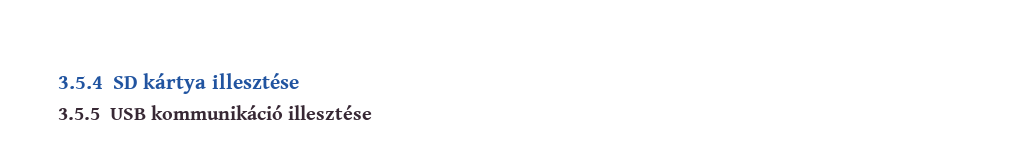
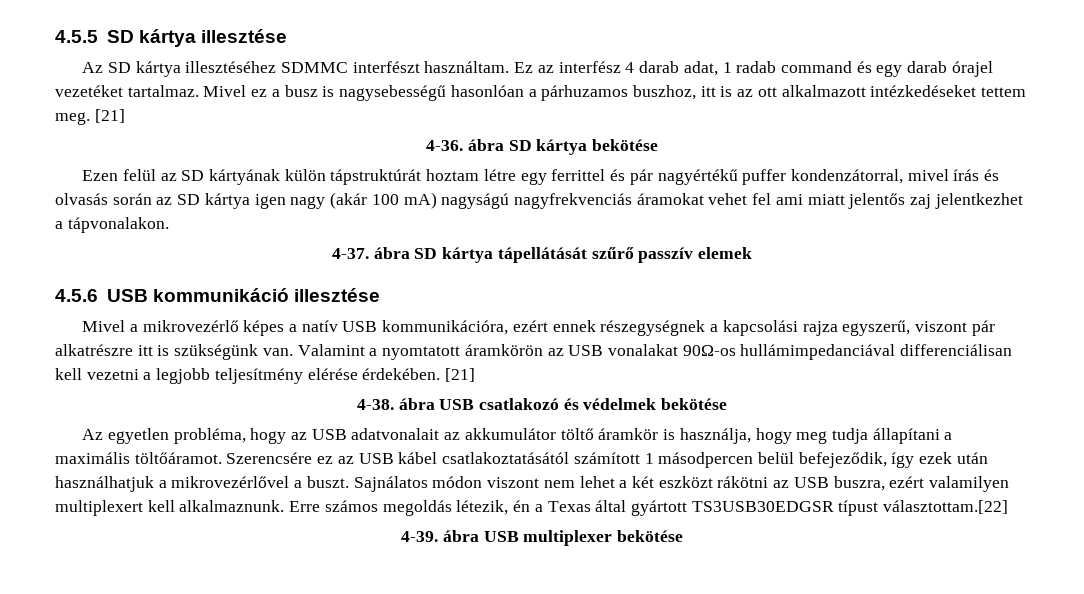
- 3.5.4 SD kártya illesztése
+ 4.5.5 SD kártya illesztése
- 3.5.5 USB kommunikáció illesztése
+ Az SD kártya illesztéséhez SDMMC interfészt használtam. Ez az interfész 4 darab adat, 1 radab command és egy darab órajel vezetéket tartalmaz. Mivel ez a busz is nagysebességű hasonlóan a párhuzamos buszhoz, itt is az ott alkalmazott intézkedéseket tettem meg. [21]
+ 4-36. ábra SD kártya bekötése
+ Ezen felül az SD kártyának külön tápstruktúrát hoztam létre egy ferrittel és pár nagyértékű puffer kondenzátorral, mivel írás és olvasás során az SD kártya igen nagy (akár 100 mA) nagyságú nagyfrekvenciás áramokat vehet fel ami miatt jelentős zaj jelentkezhet a tápvonalakon.
+ 4-37. ábra SD kártya tápellátását szűrő passzív elemek
+ 4.5.6 USB kommunikáció illesztése
+ Mivel a mikrovezérlő képes a natív USB kommunikációra, ezért ennek részegységnek a kapcsolási rajza egyszerű, viszont pár alkatrészre itt is szükségünk van. Valamint a nyomtatott áramkörön az USB vonalakat 90Ω-os hullámimpedanciával differenciálisan kell vezetni a legjobb teljesítmény elérése érdekében. [21]
+ 4-38. ábra USB csatlakozó és védelmek bekötése
+ Az egyetlen probléma, hogy az USB adatvonalait az akkumulátor töltő áramkör is használja, hogy meg tudja állapítani a maximális töltőáramot. Szerencsére ez az USB kábel csatlakoztatásától számított 1 másodpercen belül befejeződik, így ezek után használhatjuk a mikrovezérlővel a buszt. Sajnálatos módon viszont nem lehet a két eszközt rákötni az USB buszra, ezért valamilyen multiplexert kell alkalmaznunk. Erre számos megoldás létezik, én a Texas által gyártott TS3USB30EDGSR típust választottam.[22]
+ 4-39. ábra USB multiplexer bekötése

